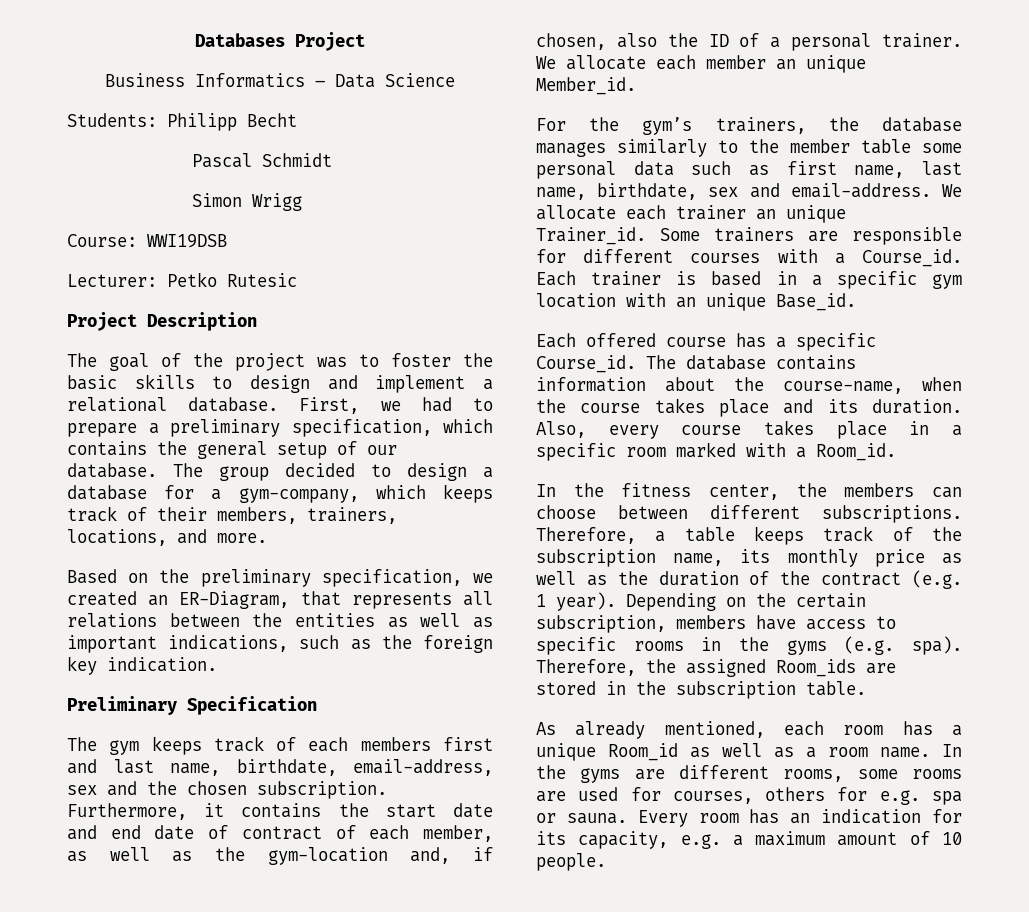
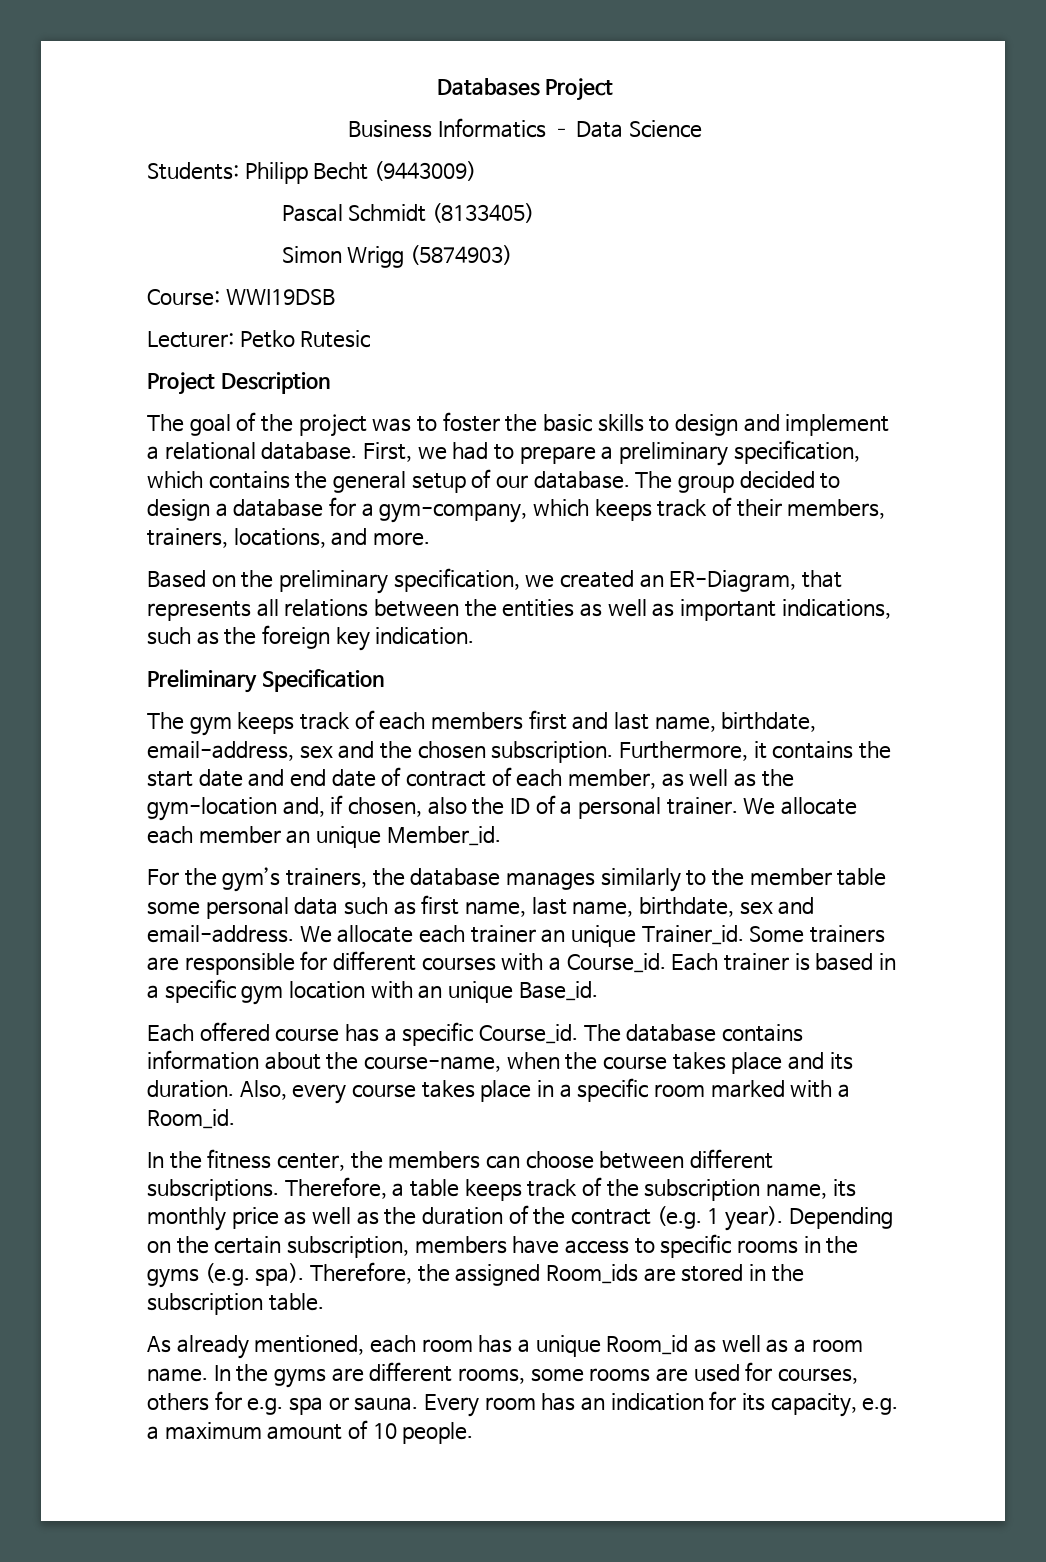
- Students: Philipp Becht
+ Students: Philipp Becht (9443009)
- Pascal Schmidt
+ Pascal Schmidt (8133405)
- Simon Wrigg
+ Simon Wrigg (5874903)

